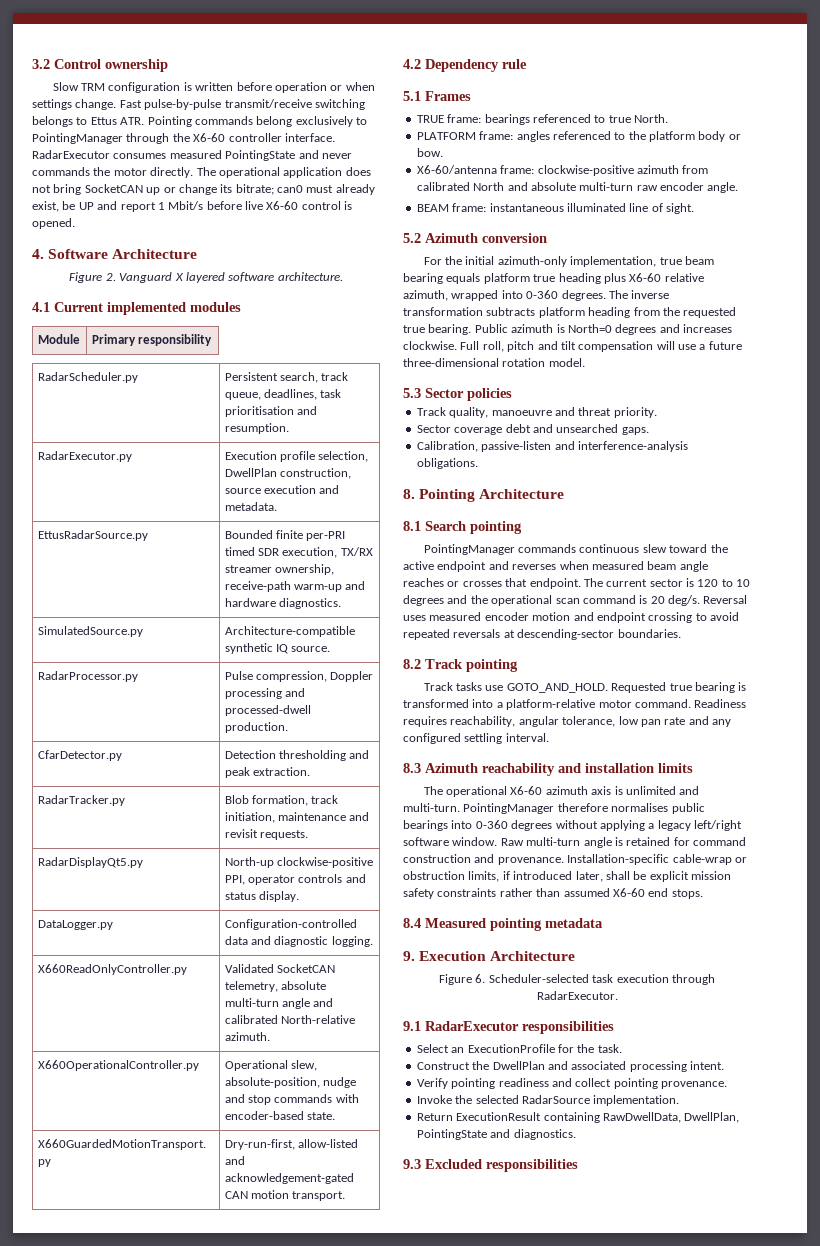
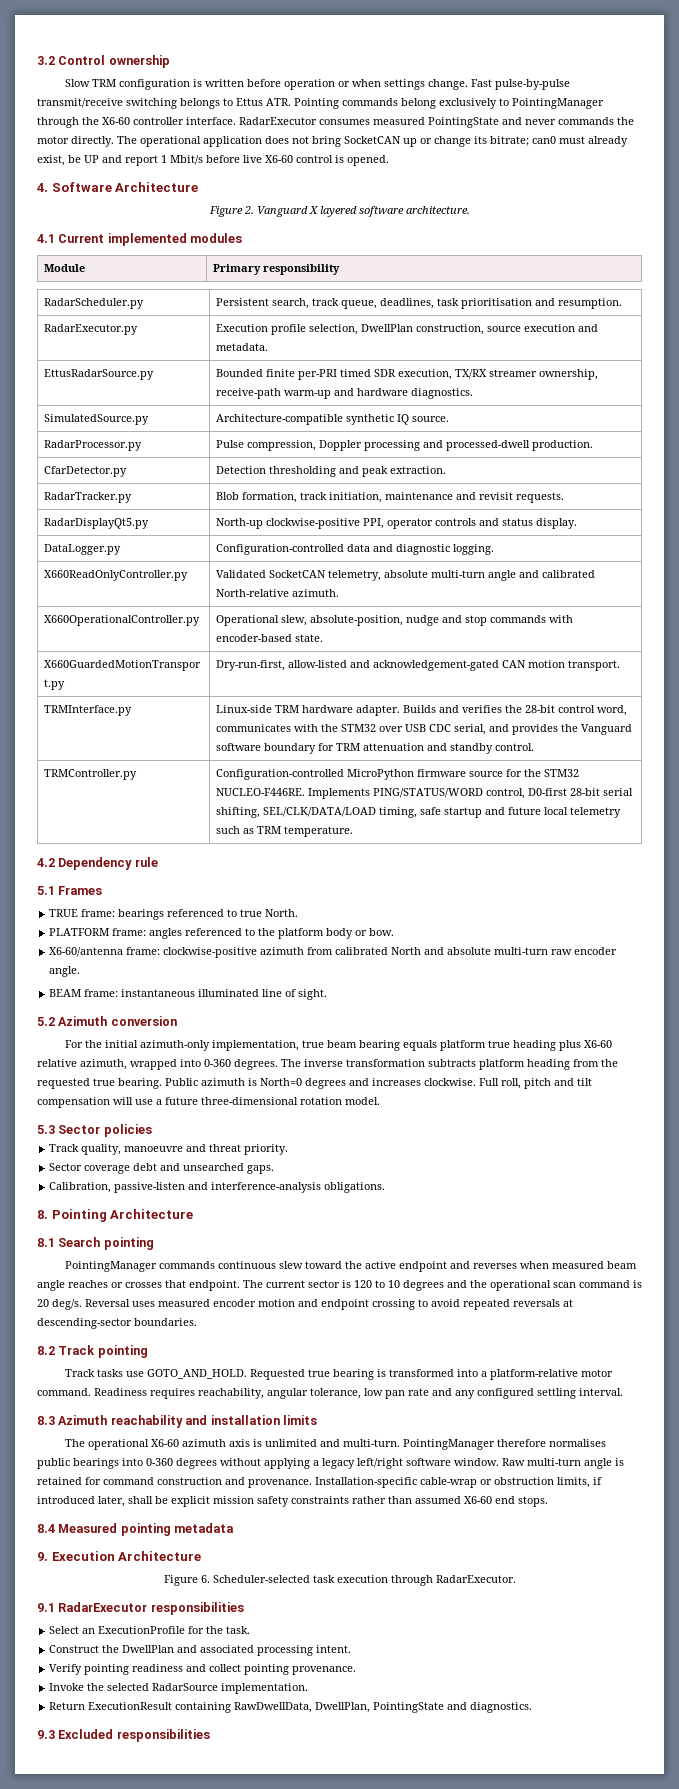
+ TRMInterface.py | Linux-side TRM hardware adapter. Builds and verifies the 28-bit control word, communicates with the STM32 over USB CDC serial, and provides the Vanguard software boundary for TRM attenuation and standby control.
+ TRMController.py | Configuration-controlled MicroPython firmware source for the STM32 NUCLEO-F446RE. Implements PING/STATUS/WORD control, D0-first 28-bit serial shifting, SEL/CLK/DATA/LOAD timing, safe startup and future local telemetry such as TRM temperature.

